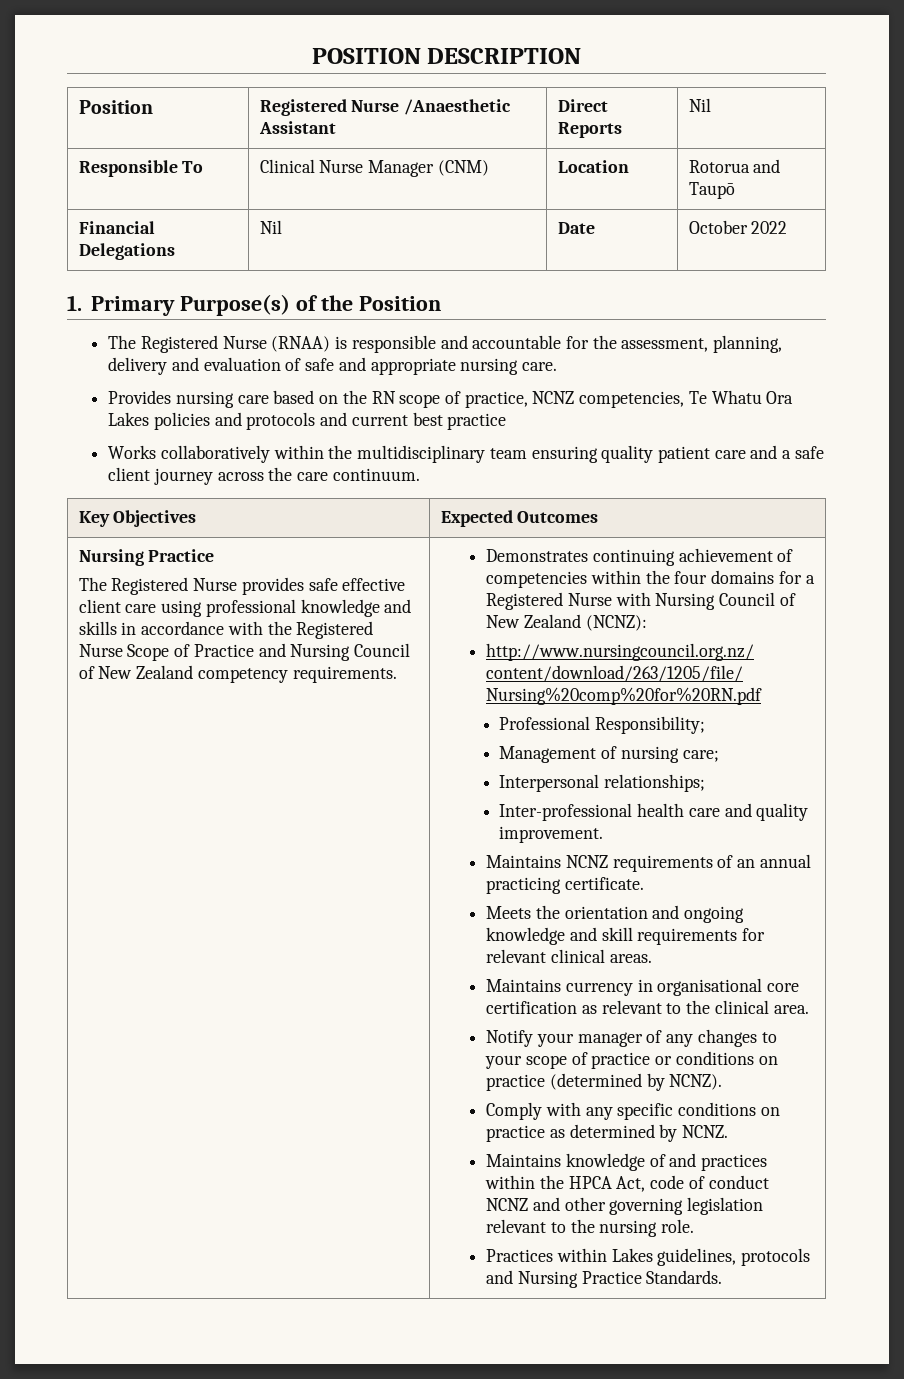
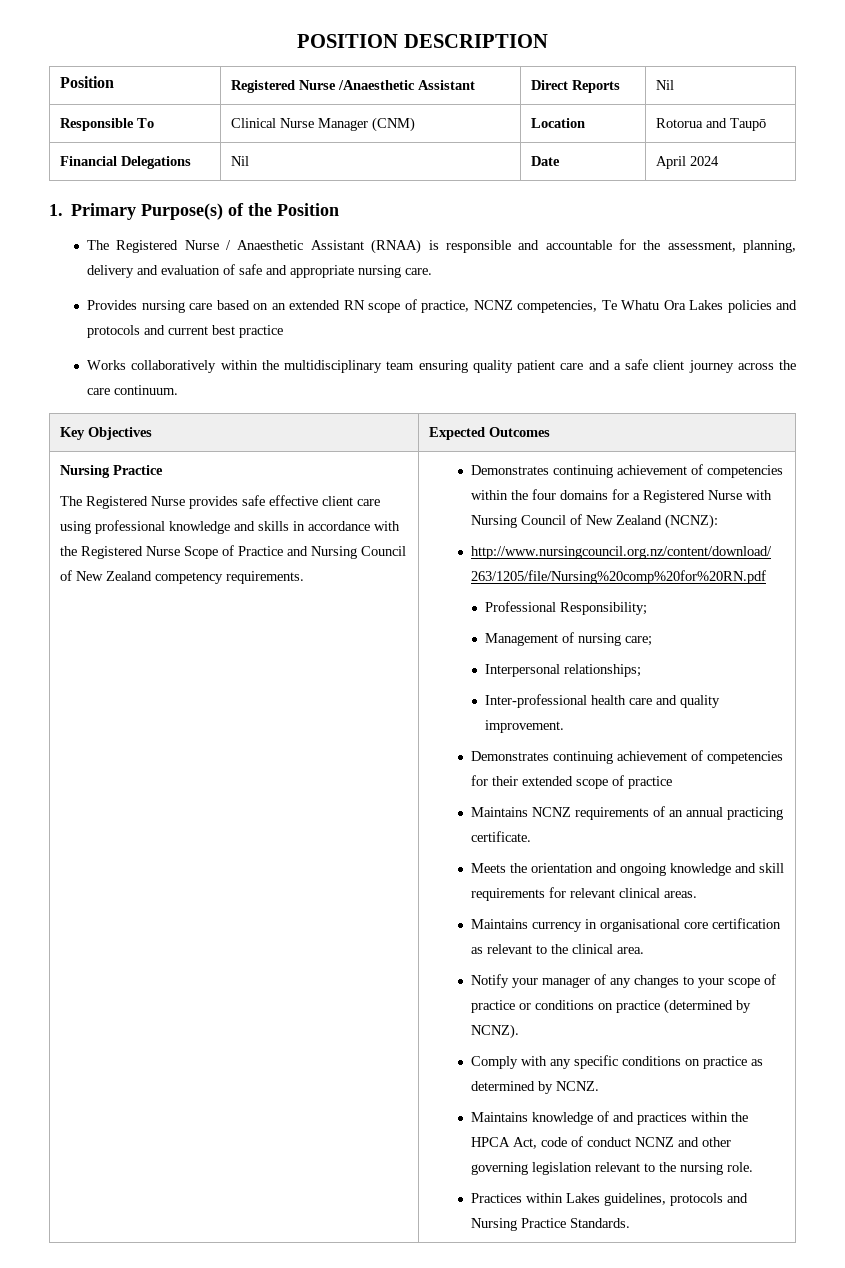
- Financial Delegations | Nil | Date | October 2022
+ Financial Delegations | Nil | Date | April 2024
- The Registered Nurse (RNAA) is responsible and accountable for the assessment, planning, delivery and evaluation of safe and appropriate nursing care.
+ The Registered Nurse / Anaesthetic Assistant (RNAA) is responsible and accountable for the assessment, planning, delivery and evaluation of safe and appropriate nursing care.
- Provides nursing care based on the RN scope of practice, NCNZ competencies, Te Whatu Ora Lakes policies and protocols and current best practice
+ Provides nursing care based on an extended RN scope of practice, NCNZ competencies, Te Whatu Ora Lakes policies and protocols and current best practice
+ Demonstrates continuing achievement of competencies for their extended scope of practice

